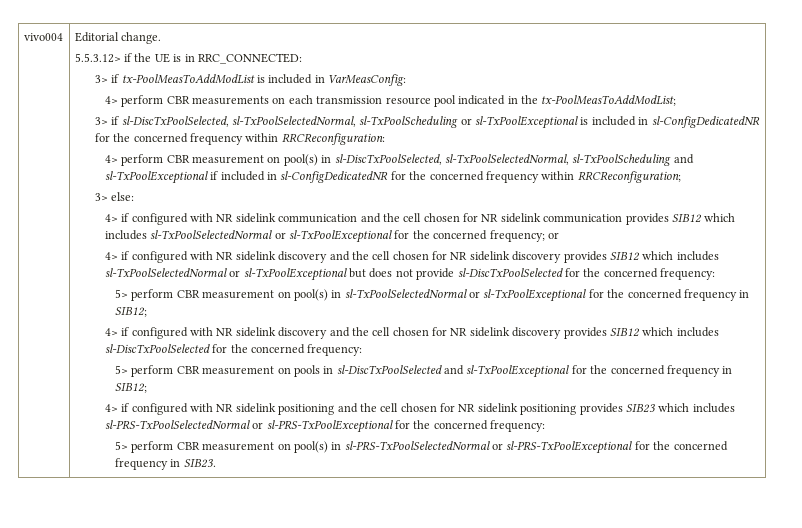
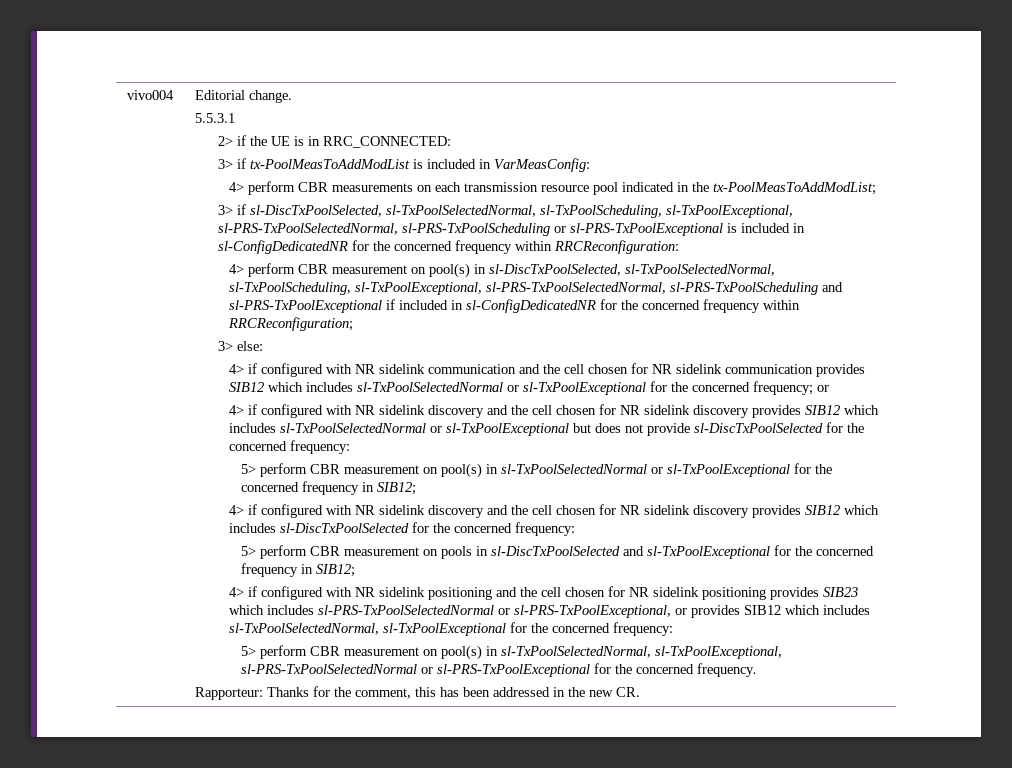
- 5.5.3.12> if the UE is in RRC_CONNECTED:
+ 5.5.3.1
+ 2> if the UE is in RRC_CONNECTED:
- 3> if sl-DiscTxPoolSelected, sl-TxPoolSelectedNormal, sl-TxPoolScheduling or sl-TxPoolExceptional is included in sl-ConfigDedicatedNR for the concerned frequency within RRCReconfiguration:
+ 3> if sl-DiscTxPoolSelected, sl-TxPoolSelectedNormal, sl-TxPoolScheduling, sl-TxPoolExceptional, sl-PRS-TxPoolSelectedNormal, sl-PRS-TxPoolScheduling or sl-PRS-TxPoolExceptional is included in sl-ConfigDedicatedNR for the concerned frequency within RRCReconfiguration:
- 4> perform CBR measurement on pool(s) in sl-DiscTxPoolSelected, sl-TxPoolSelectedNormal, sl-TxPoolScheduling and sl-TxPoolExceptional if included in sl-ConfigDedicatedNR for the concerned frequency within RRCReconfiguration;
+ 4> perform CBR measurement on pool(s) in sl-DiscTxPoolSelected, sl-TxPoolSelectedNormal, sl-TxPoolScheduling, sl-TxPoolExceptional, sl-PRS-TxPoolSelectedNormal, sl-PRS-TxPoolScheduling and sl-PRS-TxPoolExceptional if included in sl-ConfigDedicatedNR for the concerned frequency within RRCReconfiguration;
- 4> if configured with NR sidelink positioning and the cell chosen for NR sidelink positioning provides SIB23 which includes sl-PRS-TxPoolSelectedNormal or sl-PRS-TxPoolExceptional for the concerned frequency:
+ 4> if configured with NR sidelink positioning and the cell chosen for NR sidelink positioning provides SIB23 which includes sl-PRS-TxPoolSelectedNormal or sl-PRS-TxPoolExceptional, or provides SIB12 which includes sl-TxPoolSelectedNormal, sl-TxPoolExceptional for the concerned frequency:
- 5> perform CBR measurement on pool(s) in sl-PRS-TxPoolSelectedNormal or sl-PRS-TxPoolExceptional for the concerned frequency in SIB23.
+ 5> perform CBR measurement on pool(s) in sl-TxPoolSelectedNormal, sl-TxPoolExceptional, sl-PRS-TxPoolSelectedNormal or sl-PRS-TxPoolExceptional for the concerned frequency.
+ Rapporteur: Thanks for the comment, this has been addressed in the new CR.

